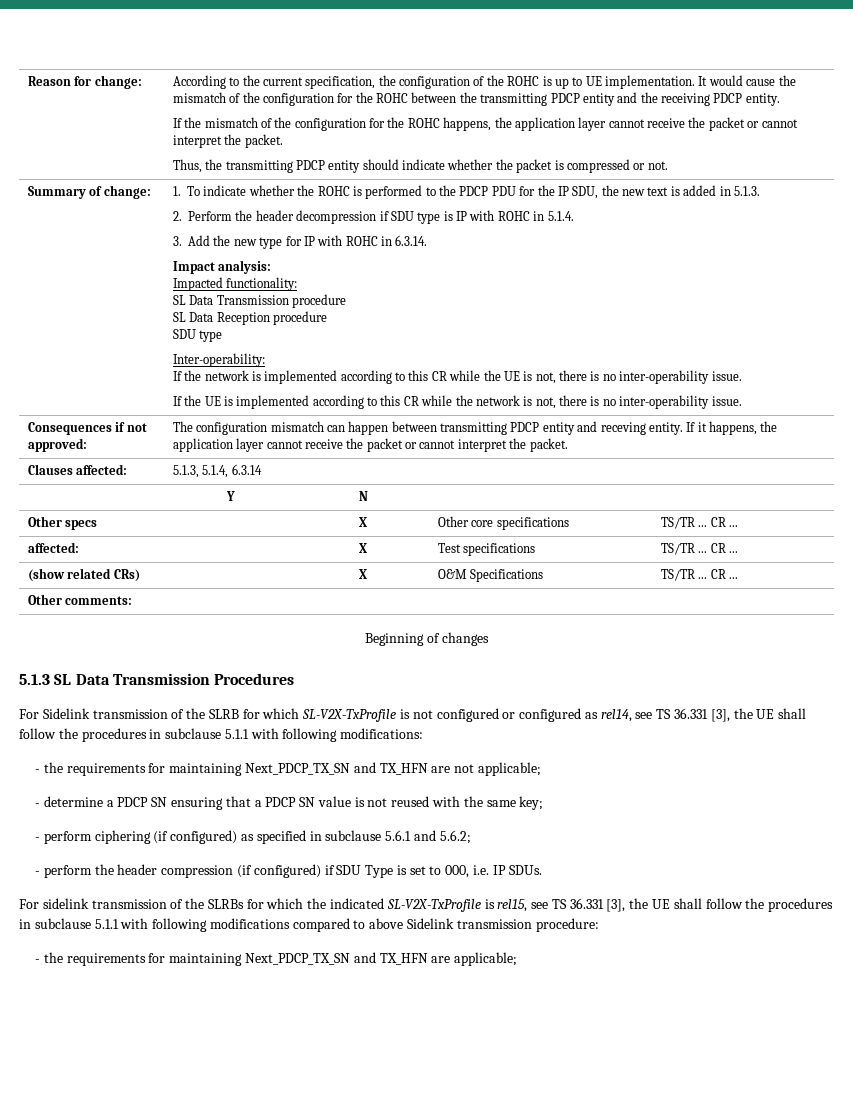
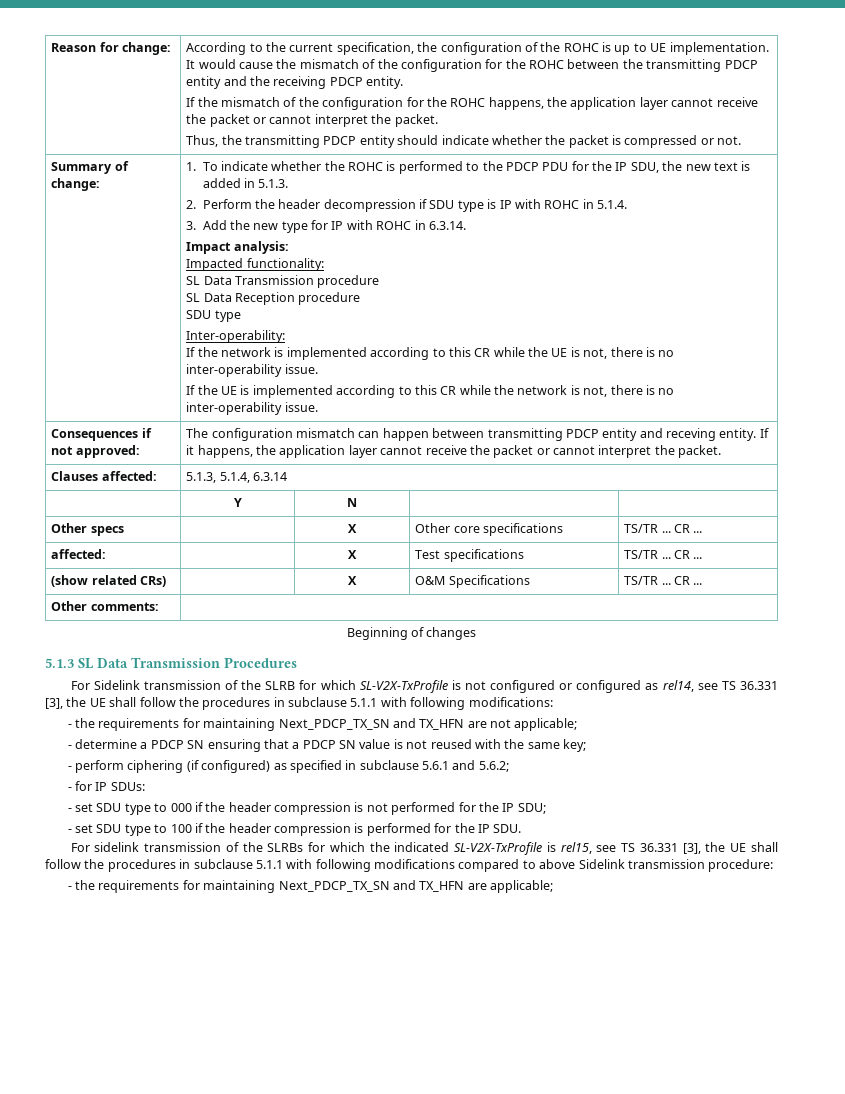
- - perform the header compression (if configured) if SDU Type is set to 000, i.e. IP SDUs.
+ - for IP SDUs:
+ - set SDU type to 000 if the header compression is not performed for the IP SDU;
+ - set SDU type to 100 if the header compression is performed for the IP SDU.

